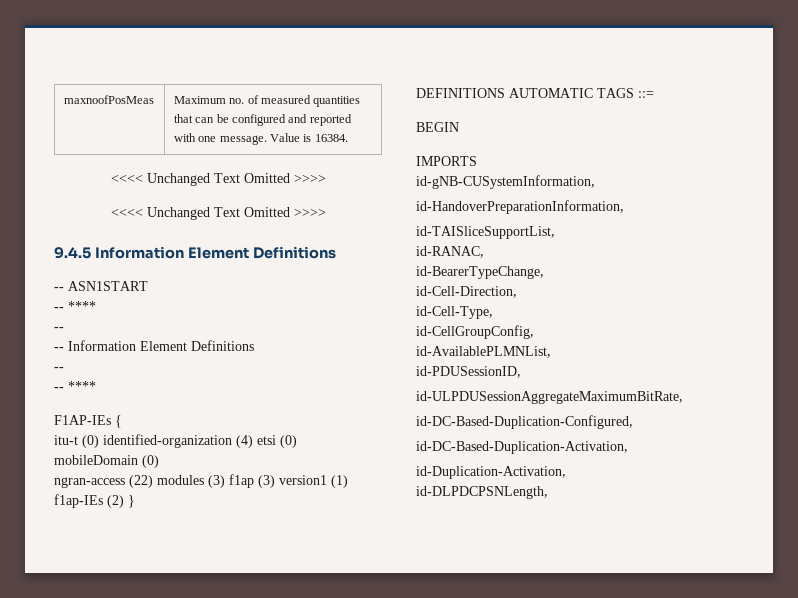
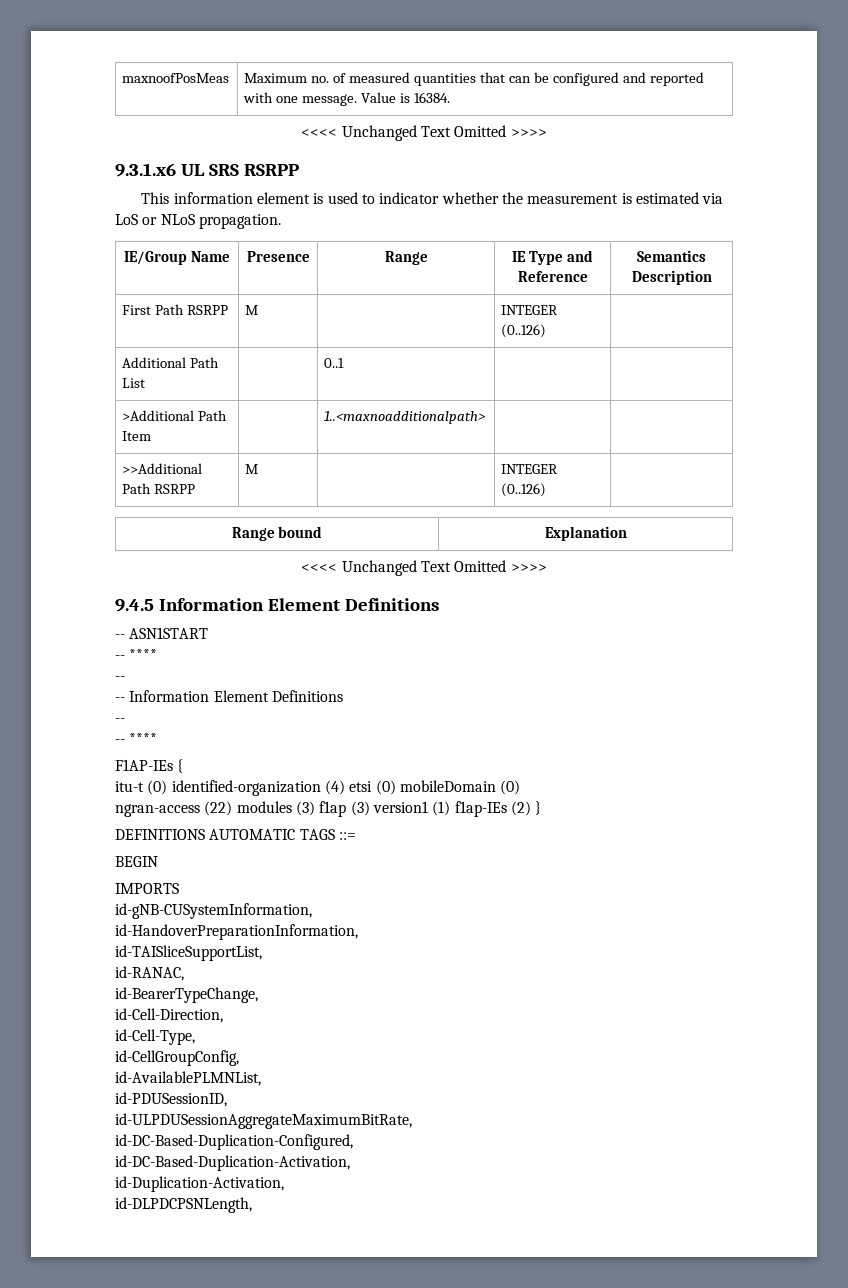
+ 9.3.1.x6 UL SRS RSRPP
+ This information element is used to indicator whether the measurement is estimated via LoS or NLoS propagation.
+ IE/Group Name | Presence | Range | IE Type and Reference | Semantics Description
+ First Path RSRPP | M | | INTEGER (0..126) |
+ Additional Path List | | 0..1 | |
+ >Additional Path Item | | 1..<maxnoadditionalpath> | |
+ >>Additional Path RSRPP | M | | INTEGER (0..126) |
+ Range bound | Explanation

